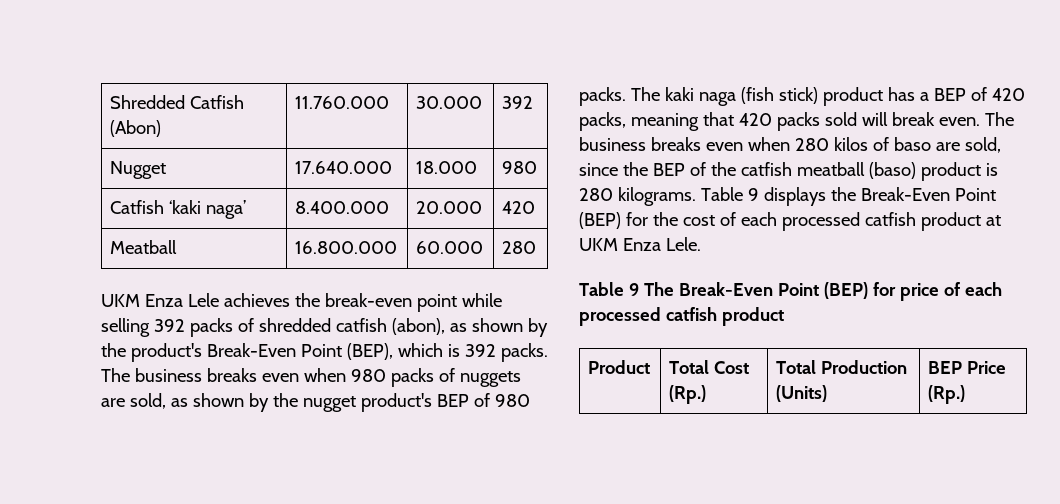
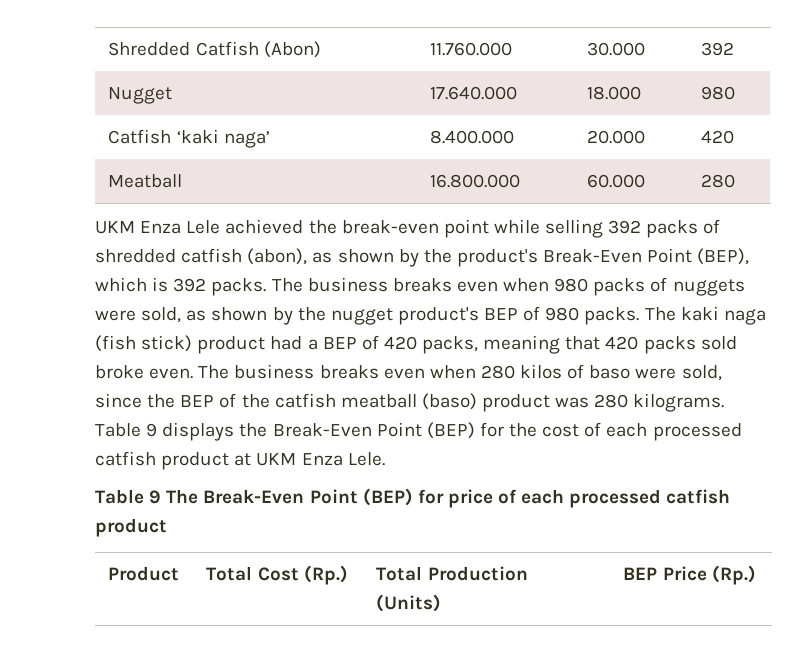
- UKM Enza Lele achieves the break-even point while selling 392 packs of shredded catfish (abon), as shown by the product's Break-Even Point (BEP), which is 392 packs.
+ UKM Enza Lele achieved the break-even point while selling 392 packs of shredded catfish (abon), as shown by the product's Break-Even Point (BEP), which is 392 packs.
- The business breaks even when 980 packs of nuggets are sold, as shown by the nugget product's BEP of 980 packs.
+ The business breaks even when 980 packs of nuggets were sold, as shown by the nugget product's BEP of 980 packs.
- The kaki naga (fish stick) product has a BEP of 420 packs, meaning that 420 packs sold will break even.
+ The kaki naga (fish stick) product had a BEP of 420 packs, meaning that 420 packs sold broke even.
- The business breaks even when 280 kilos of baso are sold, since the BEP of the catfish meatball (baso) product is 280 kilograms.
+ The business breaks even when 280 kilos of baso were sold, since the BEP of the catfish meatball (baso) product was 280 kilograms.

